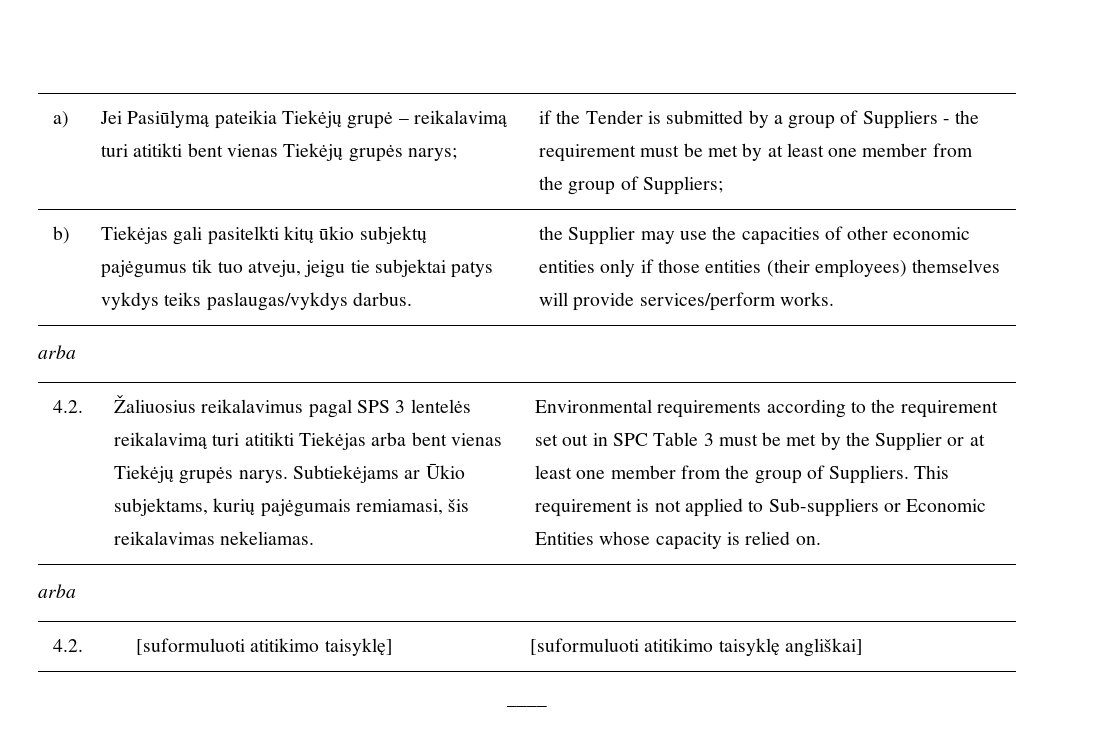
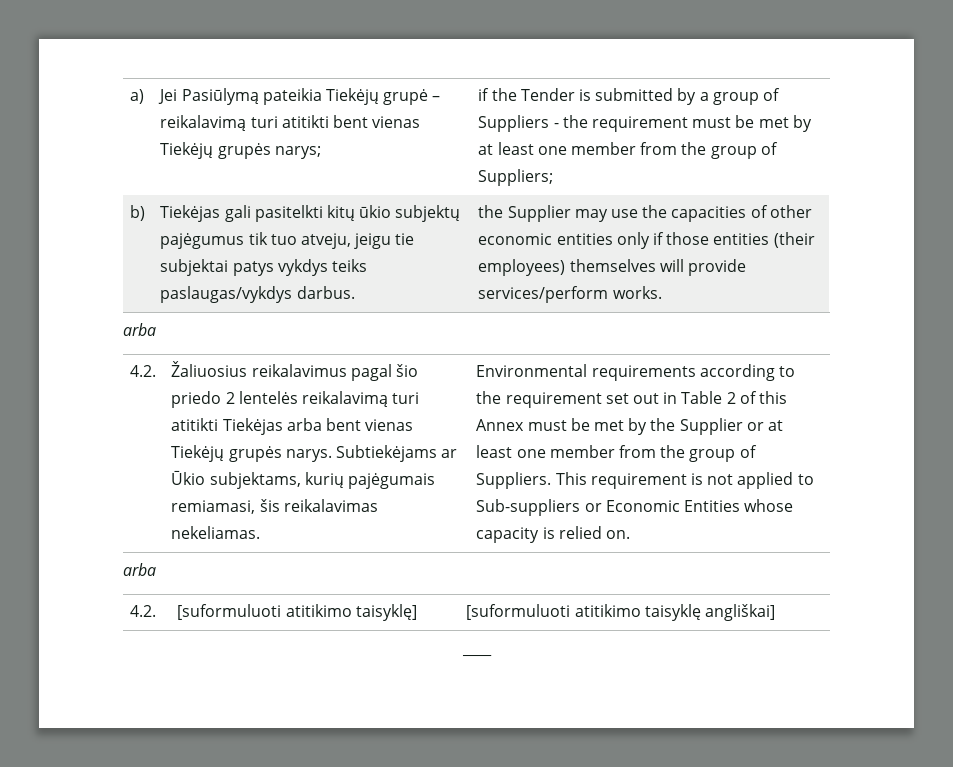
- Žaliuosius reikalavimus pagal SPS 3 lentelės reikalavimą turi atitikti Tiekėjas arba bent vienas Tiekėjų grupės narys.
+ Žaliuosius reikalavimus pagal šio priedo 2 lentelės reikalavimą turi atitikti Tiekėjas arba bent vienas Tiekėjų grupės narys.
- Environmental requirements according to the requirement set out in SPC Table 3 must be met by the Supplier or at least one member from the group of Suppliers.
+ Environmental requirements according to the requirement set out in Table 2 of this Annex must be met by the Supplier or at least one member from the group of Suppliers.

